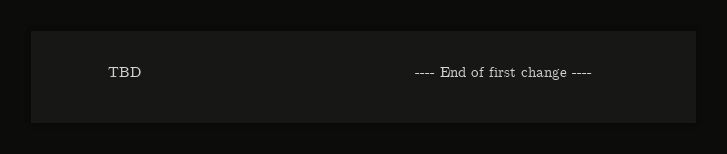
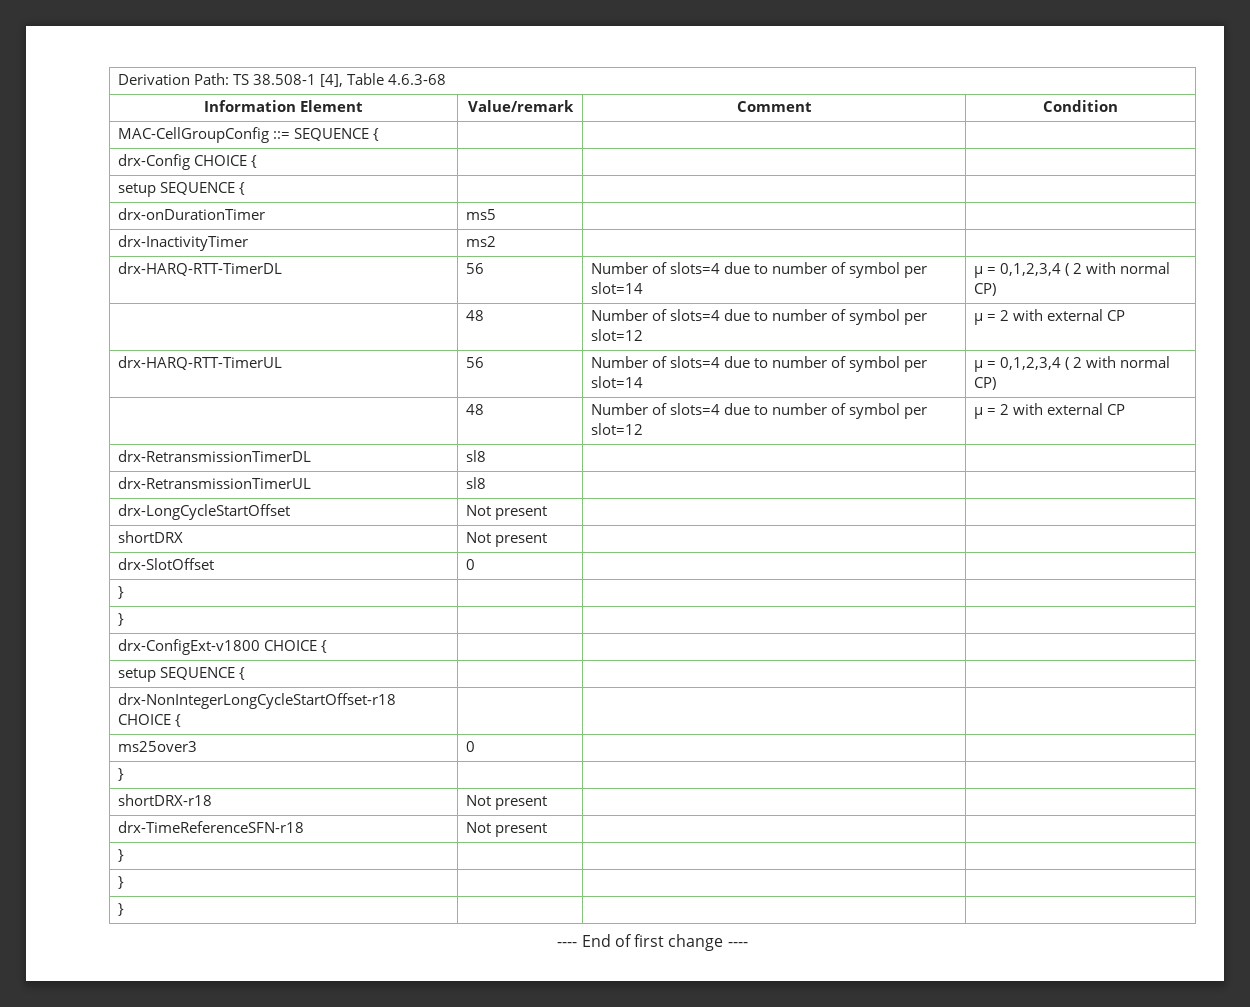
- TBD
+ Derivation Path: TS 38.508-1 [4], Table 4.6.3-68
+ Information Element | Value/remark | Comment | Condition
+ MAC-CellGroupConfig ::= SEQUENCE { | | |
+ drx-Config CHOICE { | | |
+ setup SEQUENCE { | | |
+ drx-onDurationTimer | ms5 | |
+ drx-InactivityTimer | ms2 | |
+ drx-HARQ-RTT-TimerDL | 56 | Number of slots=4 due to number of symbol per slot=14 | µ = 0,1,2,3,4 ( 2 with normal CP)
+ | 48 | Number of slots=4 due to number of symbol per slot=12 | µ = 2 with external CP
+ drx-HARQ-RTT-TimerUL | 56 | Number of slots=4 due to number of symbol per slot=14 | µ = 0,1,2,3,4 ( 2 with normal CP)
+ | 48 | Number of slots=4 due to number of symbol per slot=12 | µ = 2 with external CP
+ drx-RetransmissionTimerDL | sl8 | |
+ drx-RetransmissionTimerUL | sl8 | |
+ drx-LongCycleStartOffset | Not present | |
+ shortDRX | Not present | |
+ drx-SlotOffset | 0 | |
+ } | | |
+ } | | |
+ drx-ConfigExt-v1800 CHOICE { | | |
+ setup SEQUENCE { | | |
+ drx-NonIntegerLongCycleStartOffset-r18 CHOICE { | | |
+ ms25over3 | 0 | |
+ } | | |
+ shortDRX-r18 | Not present | |
+ drx-TimeReferenceSFN-r18 | Not present | |
+ } | | |
+ } | | |
+ } | | |

